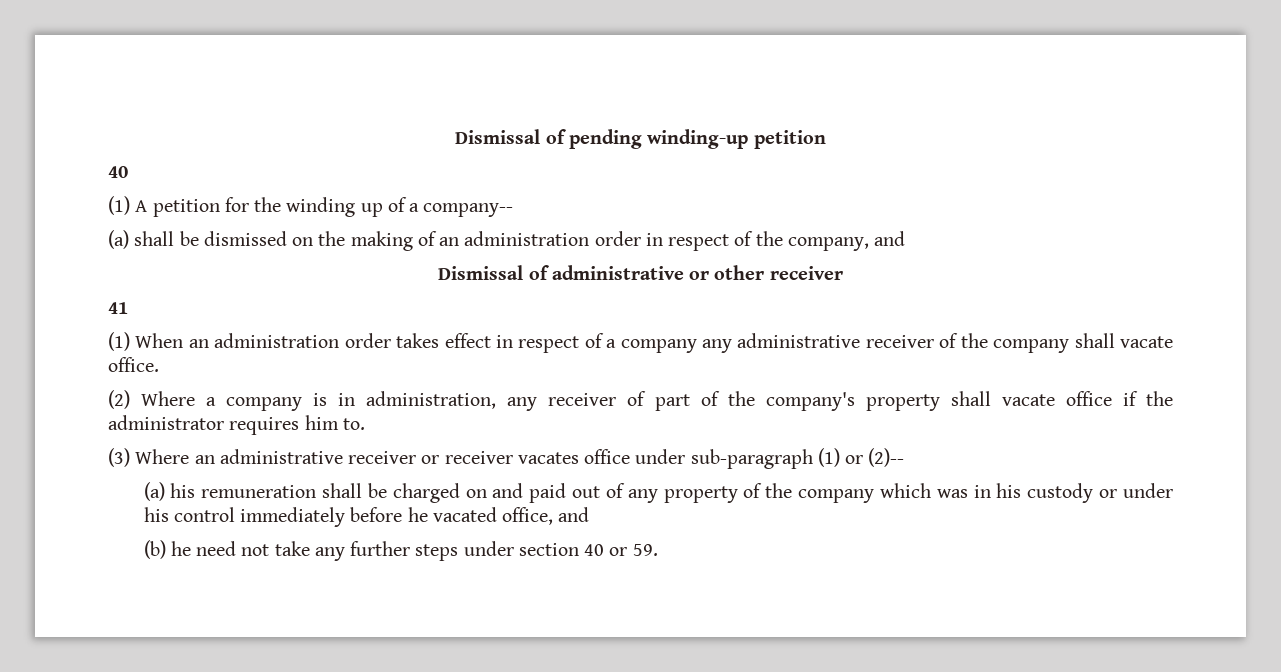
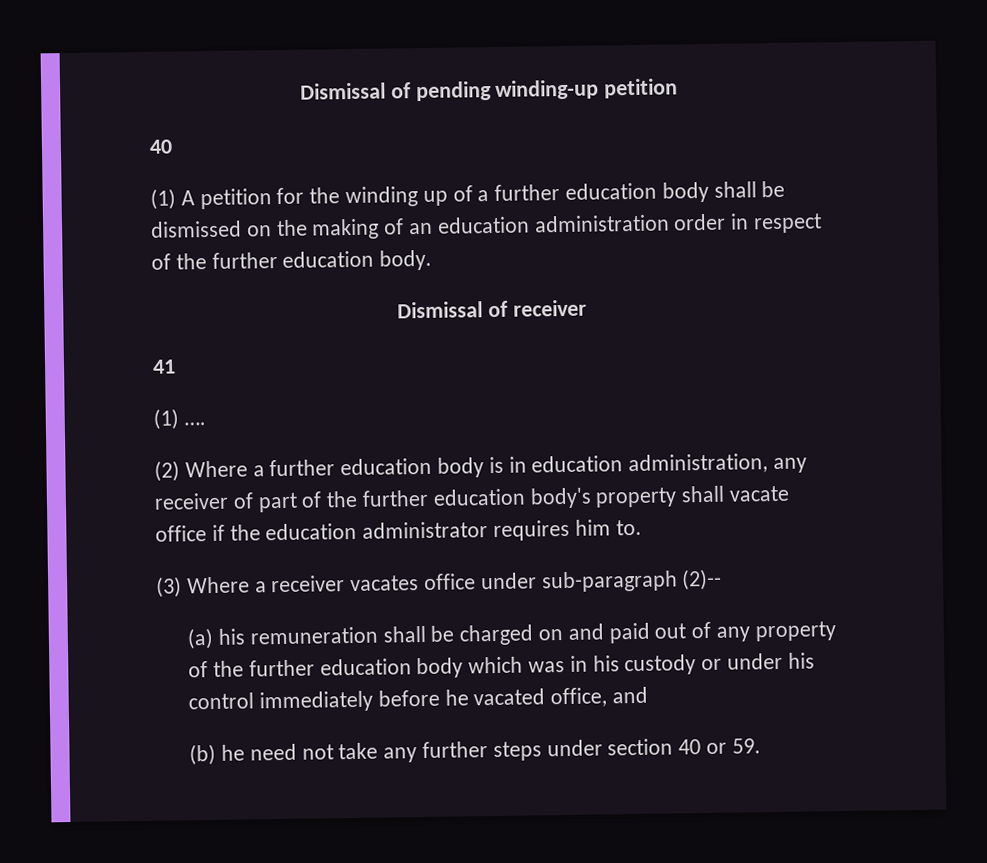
- (1) A petition for the winding up of a company--
- (a) shall be dismissed on the making of an administration order in respect of the company, and
- Dismissal of administrative or other receiver
+ (1) A petition for the winding up of a further education body shall be dismissed on the making of an education administration order in respect of the further education body.
+ Dismissal of receiver
- (1) When an administration order takes effect in respect of a company any administrative receiver of the company shall vacate office.
+ (1) ….
- (2) Where a company is in administration, any receiver of part of the company's property shall vacate office if the administrator requires him to.
+ (2) Where a further education body is in education administration, any receiver of part of the further education body's property shall vacate office if the education administrator requires him to.
- (3) Where an administrative receiver or receiver vacates office under sub-paragraph (1) or (2)--
+ (3) Where a receiver vacates office under sub-paragraph (2)--
- (a) his remuneration shall be charged on and paid out of any property of the company which was in his custody or under his control immediately before he vacated office, and
+ (a) his remuneration shall be charged on and paid out of any property of the further education body which was in his custody or under his control immediately before he vacated office, and

